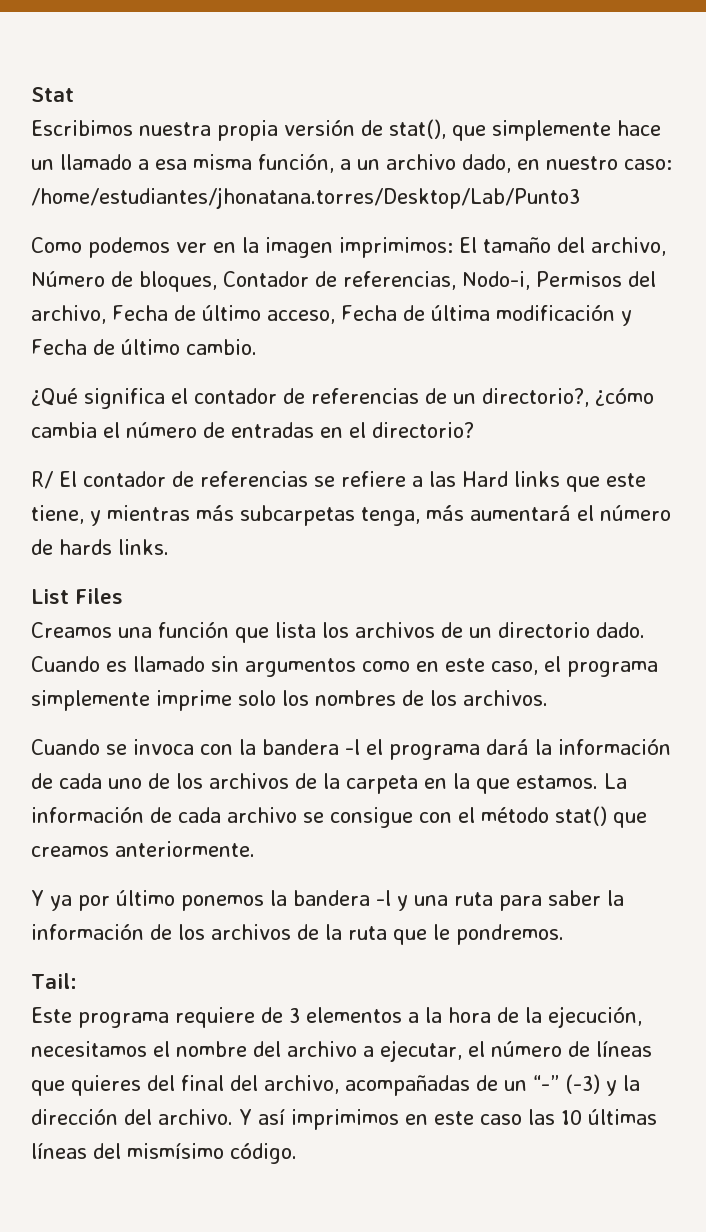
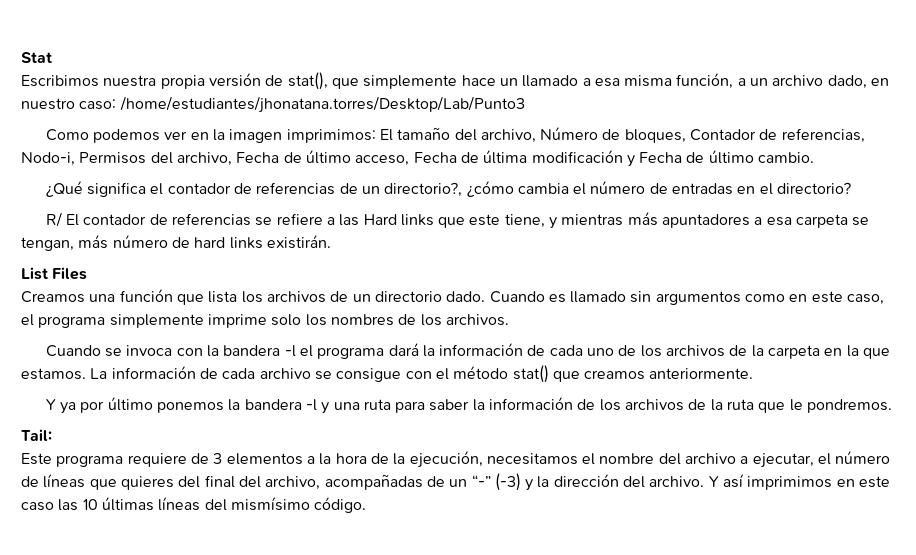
- R/ El contador de referencias se refiere a las Hard links que este tiene, y mientras más subcarpetas tenga, más aumentará el número de hards links.
+ R/ El contador de referencias se refiere a las Hard links que este tiene, y mientras más apuntadores a esa carpeta se tengan, más número de hard links existirán.

